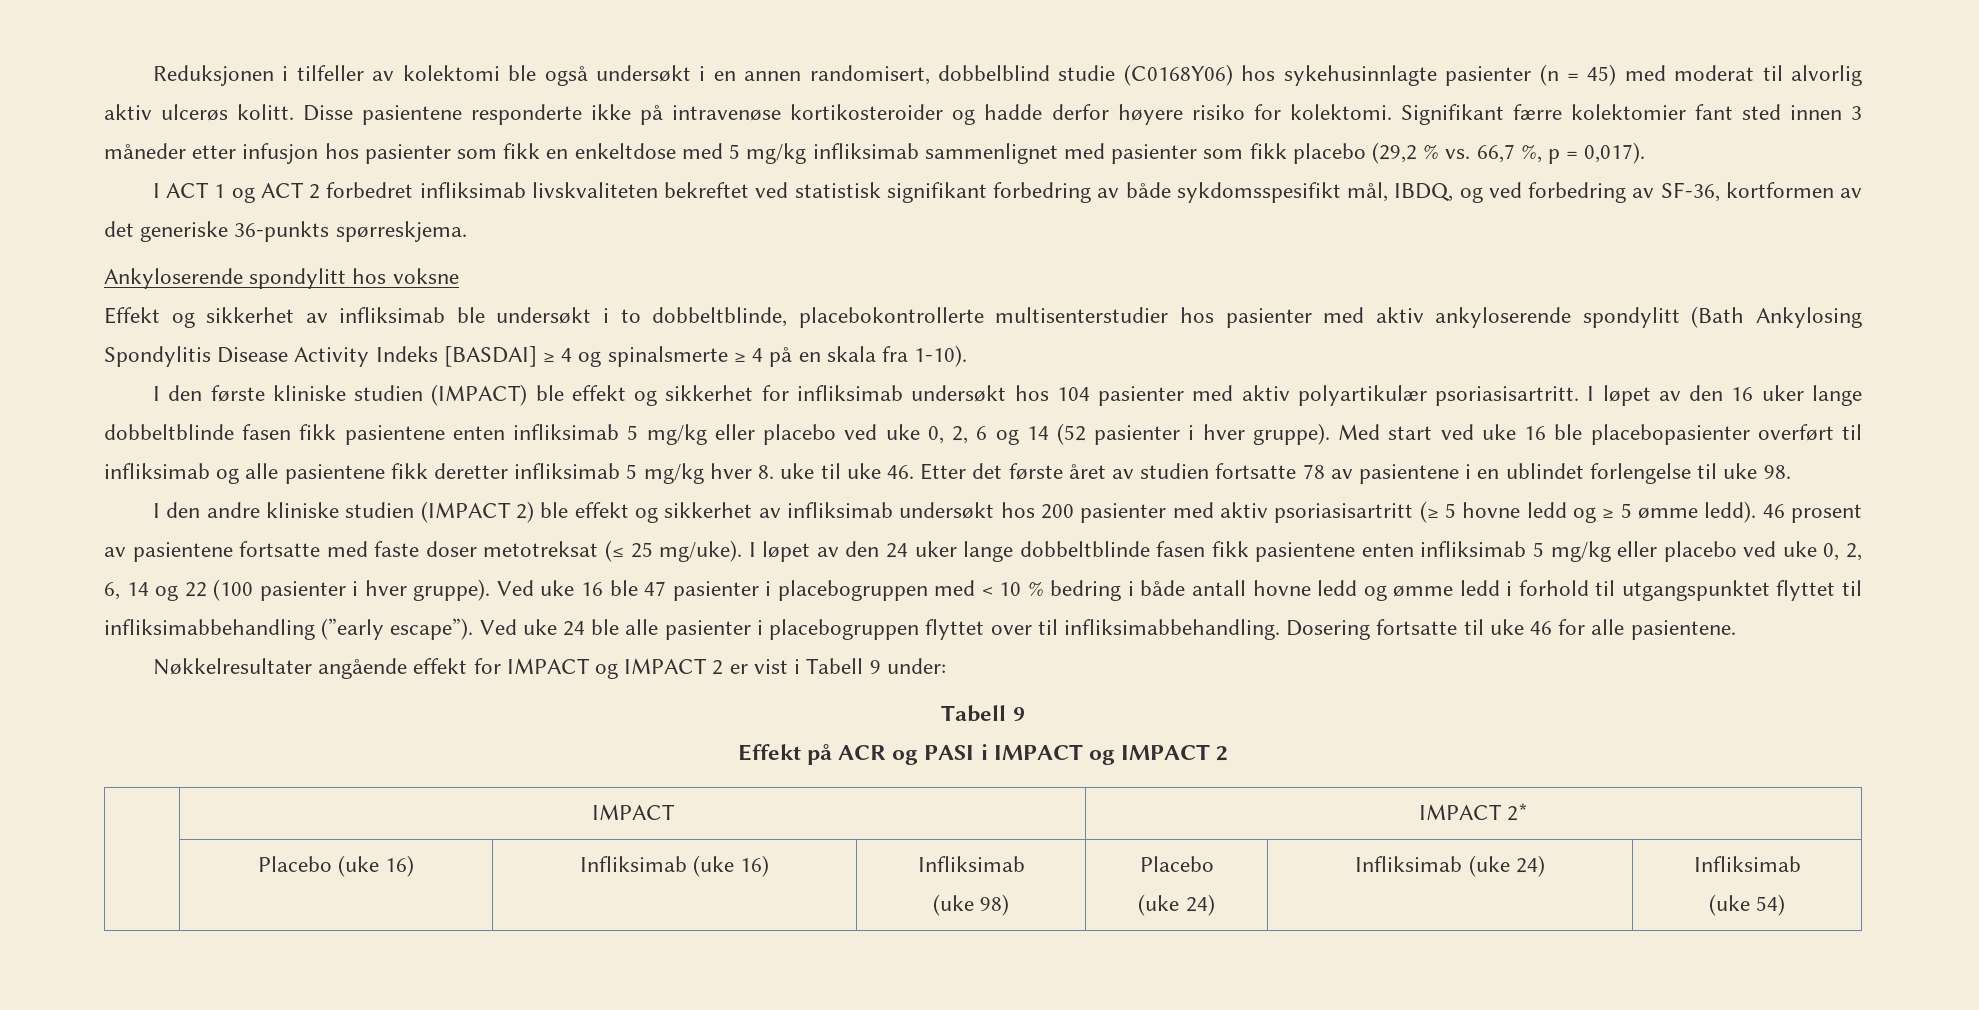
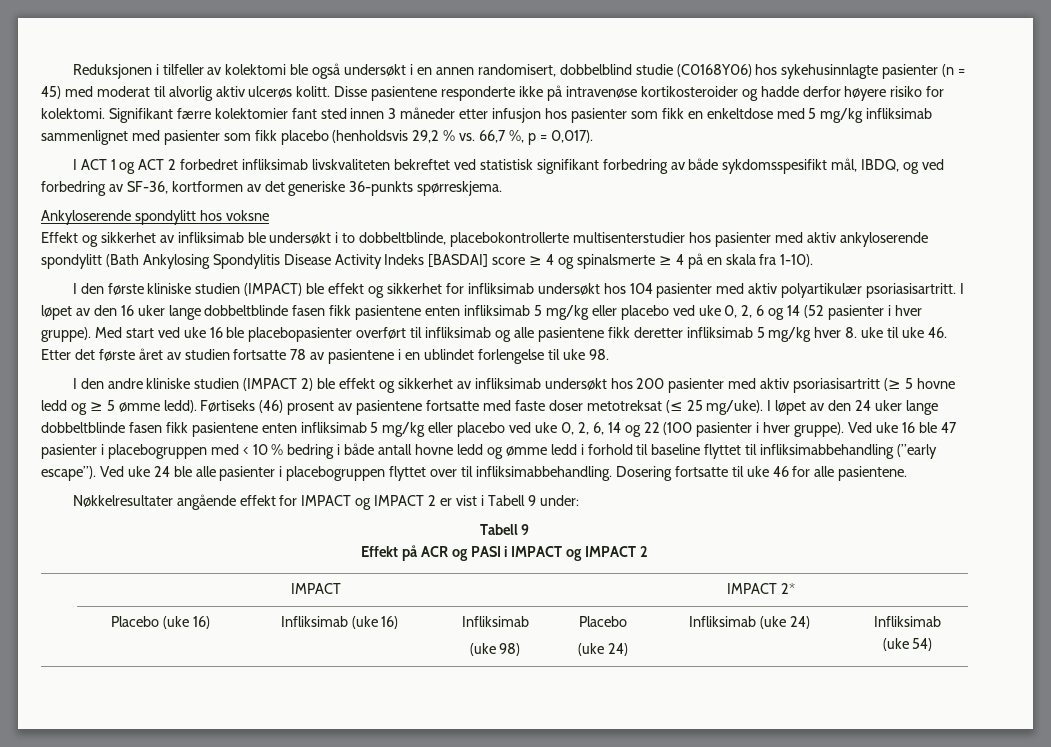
- Signifikant færre kolektomier fant sted innen 3 måneder etter infusjon hos pasienter som fikk en enkeltdose med 5 mg/kg infliksimab sammenlignet med pasienter som fikk placebo (29,2 % vs. 66,7 %, p = 0,017).
+ Signifikant færre kolektomier fant sted innen 3 måneder etter infusjon hos pasienter som fikk en enkeltdose med 5 mg/kg infliksimab sammenlignet med pasienter som fikk placebo (henholdsvis 29,2 % vs. 66,7 %, p = 0,017).
- Effekt og sikkerhet av infliksimab ble undersøkt i to dobbeltblinde, placebokontrollerte multisenterstudier hos pasienter med aktiv ankyloserende spondylitt (Bath Ankylosing Spondylitis Disease Activity Indeks [BASDAI] ≥ 4 og spinalsmerte ≥ 4 på en skala fra 1-10).
+ Effekt og sikkerhet av infliksimab ble undersøkt i to dobbeltblinde, placebokontrollerte multisenterstudier hos pasienter med aktiv ankyloserende spondylitt (Bath Ankylosing Spondylitis Disease Activity Indeks [BASDAI] score ≥ 4 og spinalsmerte ≥ 4 på en skala fra 1-10).
- 46 prosent av pasientene fortsatte med faste doser metotreksat (≤ 25 mg/uke).
+ Førtiseks (46) prosent av pasientene fortsatte med faste doser metotreksat (≤ 25 mg/uke).
- Ved uke 16 ble 47 pasienter i placebogruppen med < 10 % bedring i både antall hovne ledd og ømme ledd i forhold til utgangspunktet flyttet til infliksimabbehandling (”early escape”).
+ Ved uke 16 ble 47 pasienter i placebogruppen med < 10 % bedring i både antall hovne ledd og ømme ledd i forhold til baseline flyttet til infliksimabbehandling (”early escape”).

